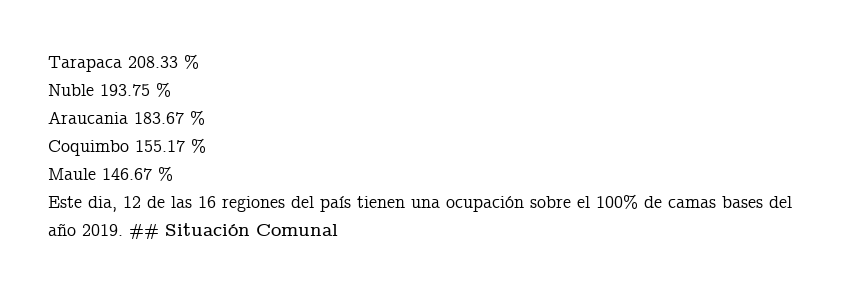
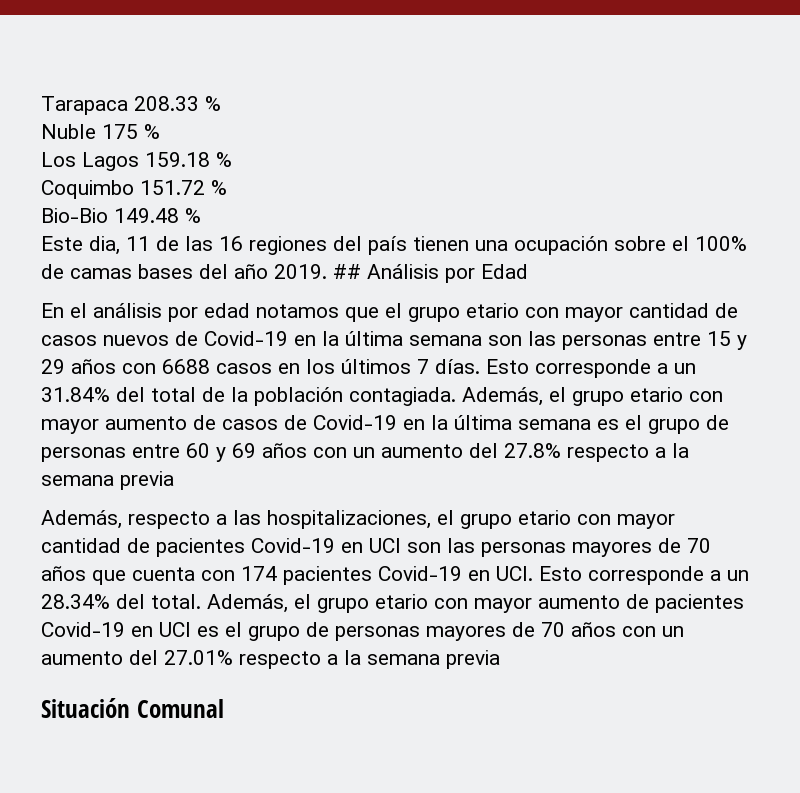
- Nuble 193.75 %
- Araucania 183.67 %
+ Nuble 175 %
+ Los Lagos 159.18 %
- Coquimbo 155.17 %
- Maule 146.67 %
+ Coquimbo 151.72 %
+ Bio-Bio 149.48 %
- Este dia, 12 de las 16 regiones del país tienen una ocupación sobre el 100% de camas bases del año 2019.
+ Este dia, 11 de las 16 regiones del país tienen una ocupación sobre el 100% de camas bases del año 2019.
- ## Situación Comunal
+ ## Análisis por Edad
+ En el análisis por edad notamos que el grupo etario con mayor cantidad de casos nuevos de Covid-19 en la última semana son las personas entre 15 y 29 años con 6688 casos en los últimos 7 días. Esto corresponde a un 31.84% del total de la población contagiada. Además, el grupo etario con mayor aumento de casos de Covid-19 en la última semana es el grupo de personas entre 60 y 69 años con un aumento del 27.8% respecto a la semana previa
+ Además, respecto a las hospitalizaciones, el grupo etario con mayor cantidad de pacientes Covid-19 en UCI son las personas mayores de 70 años que cuenta con 174 pacientes Covid-19 en UCI. Esto corresponde a un 28.34% del total. Además, el grupo etario con mayor aumento de pacientes Covid-19 en UCI es el grupo de personas mayores de 70 años con un aumento del 27.01% respecto a la semana previa
+ Situación Comunal

